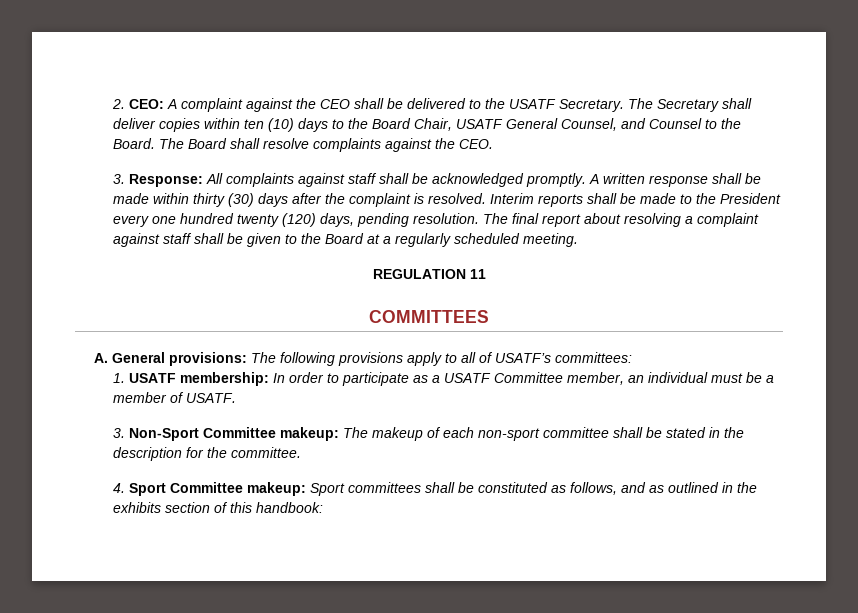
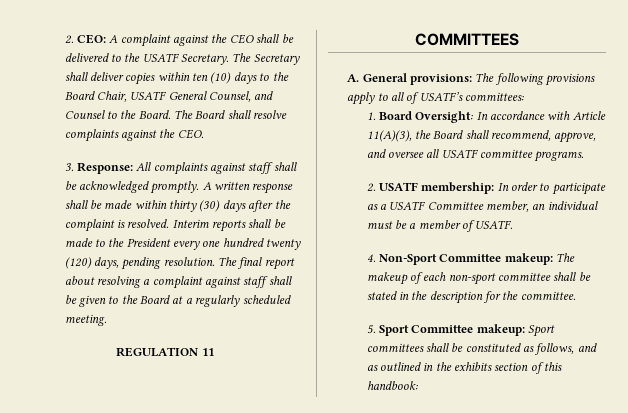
- 1. USATF membership: In order to participate as a USATF Committee member, an individual must be a member of USATF.
+ 1. Board Oversight: In accordance with Article 11(A)(3), the Board shall recommend, approve, and oversee all USATF committee programs.
+ 2. USATF membership: In order to participate as a USATF Committee member, an individual must be a member of USATF.
- 3. Non-Sport Committee makeup: The makeup of each non-sport committee shall be stated in the description for the committee.
+ 4. Non-Sport Committee makeup: The makeup of each non-sport committee shall be stated in the description for the committee.
- 4. Sport Committee makeup: Sport committees shall be constituted as follows, and as outlined in the exhibits section of this handbook:
+ 5. Sport Committee makeup: Sport committees shall be constituted as follows, and as outlined in the exhibits section of this handbook:

